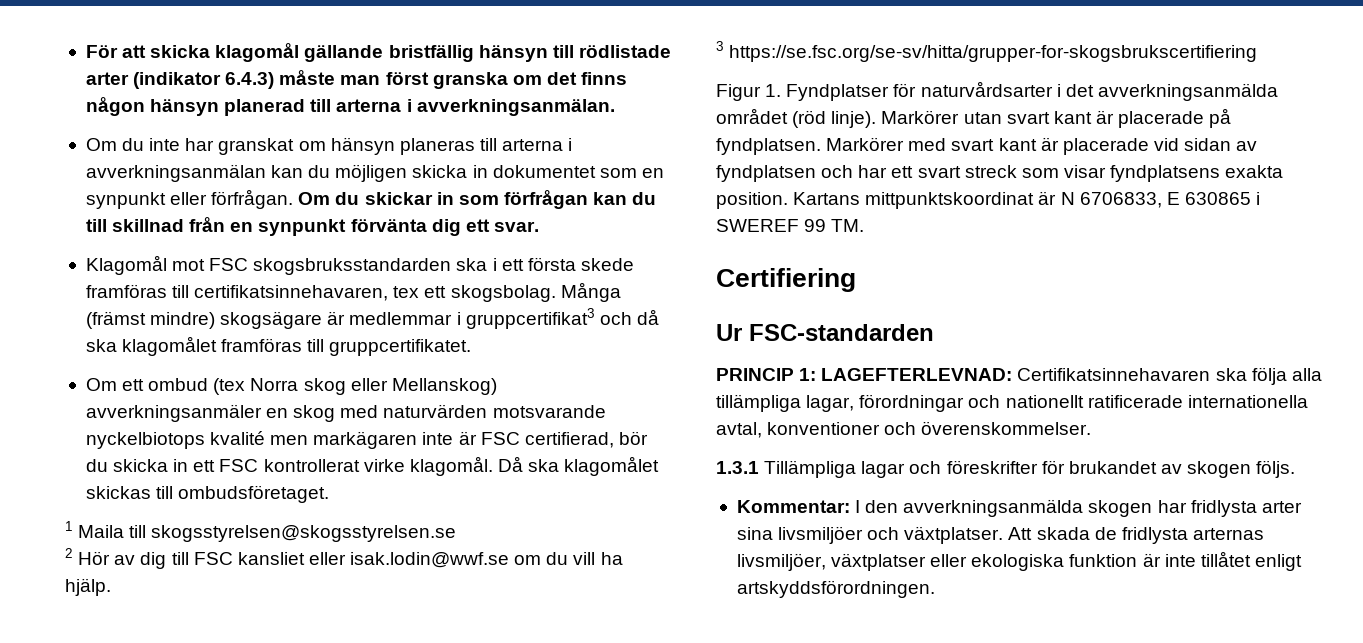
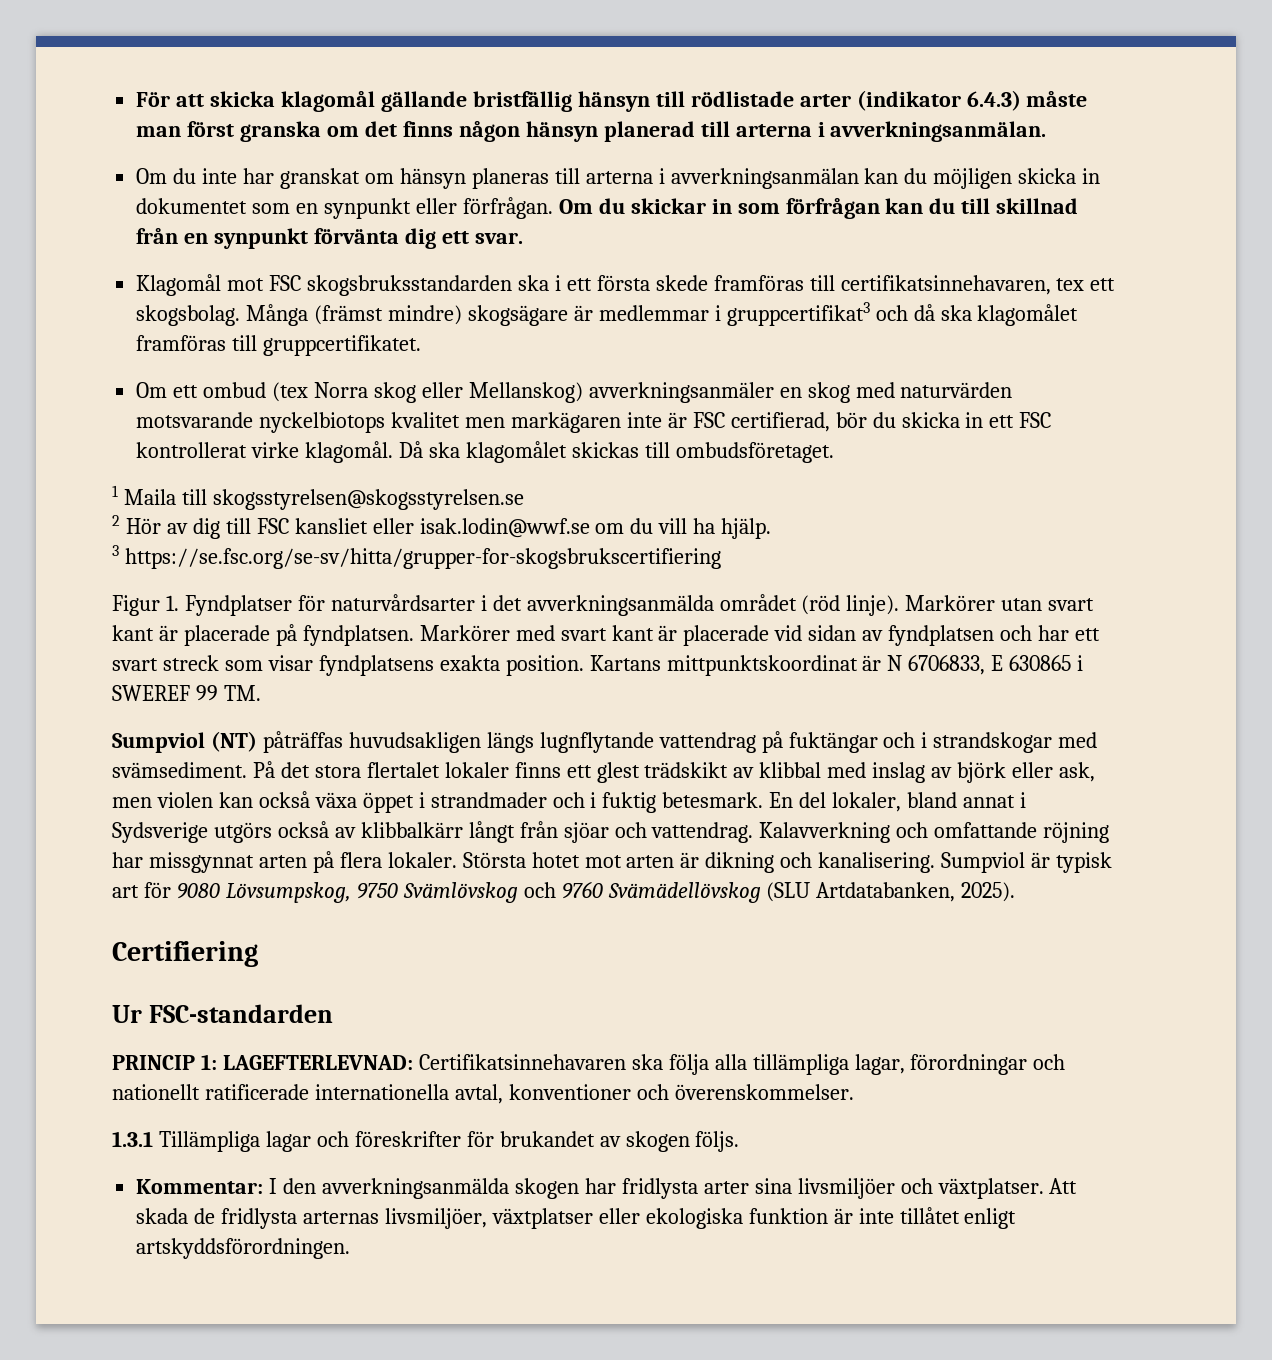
- Om ett ombud (tex Norra skog eller Mellanskog) avverkningsanmäler en skog med naturvärden motsvarande nyckelbiotops kvalité men markägaren inte är FSC certifierad, bör du skicka in ett FSC kontrollerat virke klagomål.
+ Om ett ombud (tex Norra skog eller Mellanskog) avverkningsanmäler en skog med naturvärden motsvarande nyckelbiotops kvalitet men markägaren inte är FSC certifierad, bör du skicka in ett FSC kontrollerat virke klagomål.
+ Sumpviol (NT) påträffas huvudsakligen längs lugnflytande vattendrag på fuktängar och i strandskogar med svämsediment. På det stora flertalet lokaler finns ett glest trädskikt av klibbal med inslag av björk eller ask, men violen kan också växa öppet i strandmader och i fuktig betesmark. En del lokaler, bland annat i Sydsverige utgörs också av klibbalkärr långt från sjöar och vattendrag. Kalavverkning och omfattande röjning har missgynnat arten på flera lokaler. Största hotet mot arten är dikning och kanalisering. Sumpviol är typisk art för 9080 Lövsumpskog, 9750 Svämlövskog och 9760 Svämädellövskog (SLU Artdatabanken, 2025).

